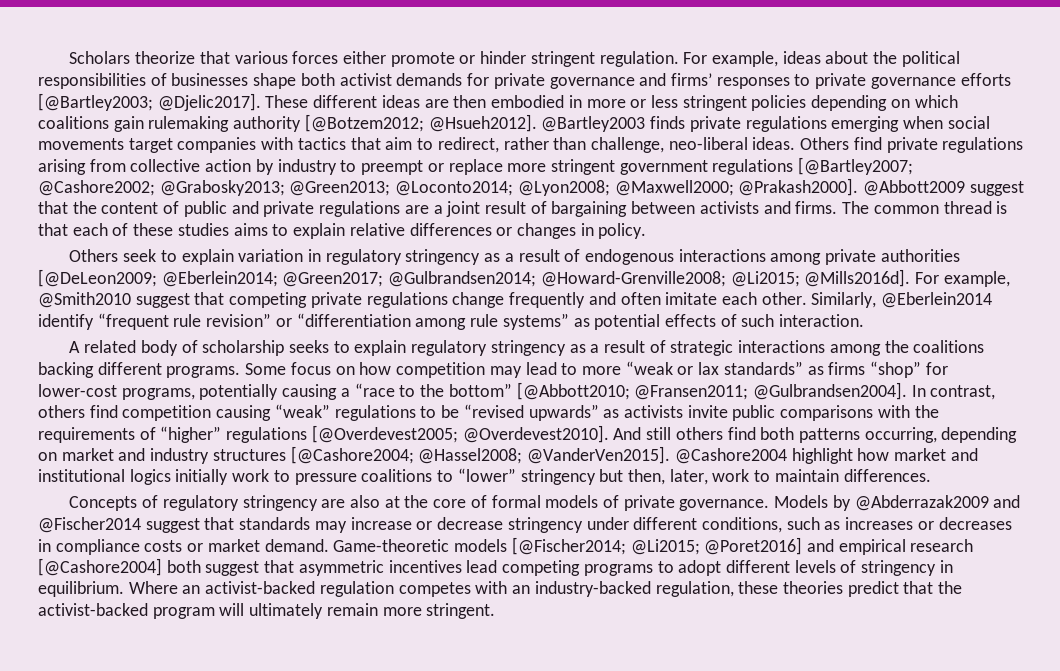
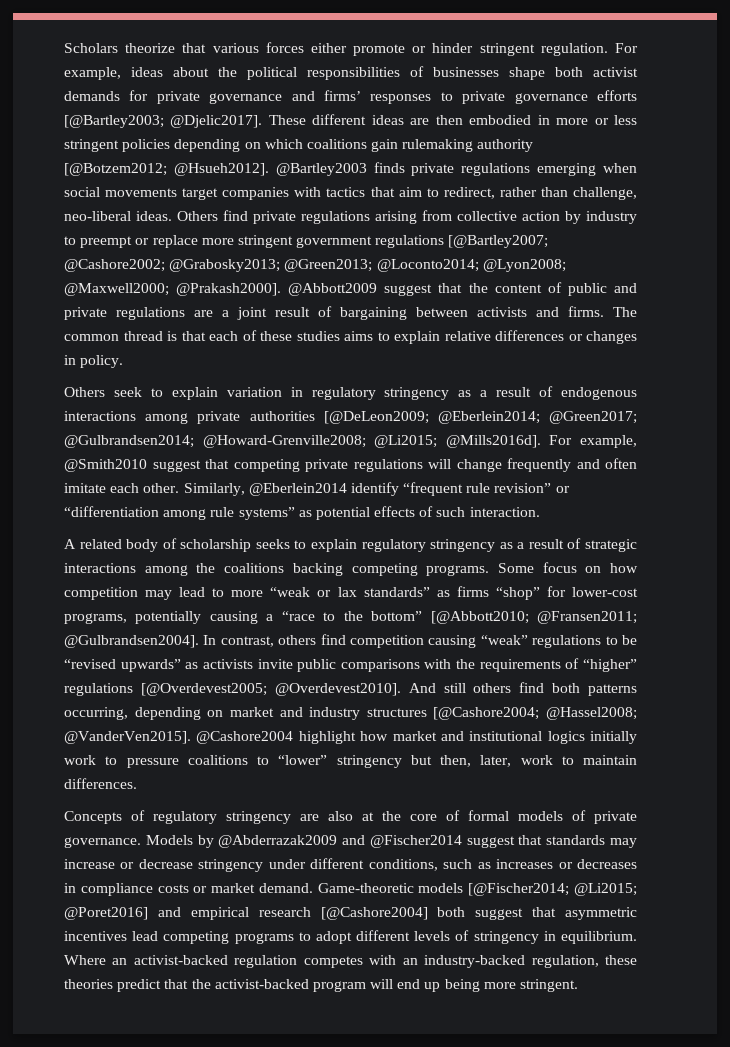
- For example, @Smith2010 suggest that competing private regulations change frequently and often imitate each other.
+ For example, @Smith2010 suggest that competing private regulations will change frequently and often imitate each other.
- A related body of scholarship seeks to explain regulatory stringency as a result of strategic interactions among the coalitions backing different programs.
+ A related body of scholarship seeks to explain regulatory stringency as a result of strategic interactions among the coalitions backing competing programs.
- Where an activist-backed regulation competes with an industry-backed regulation, these theories predict that the activist-backed program will ultimately remain more stringent.
+ Where an activist-backed regulation competes with an industry-backed regulation, these theories predict that the activist-backed program will end up being more stringent.

